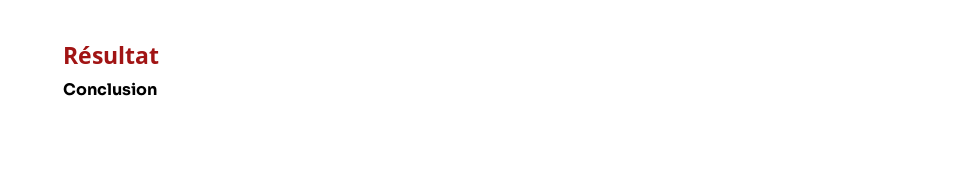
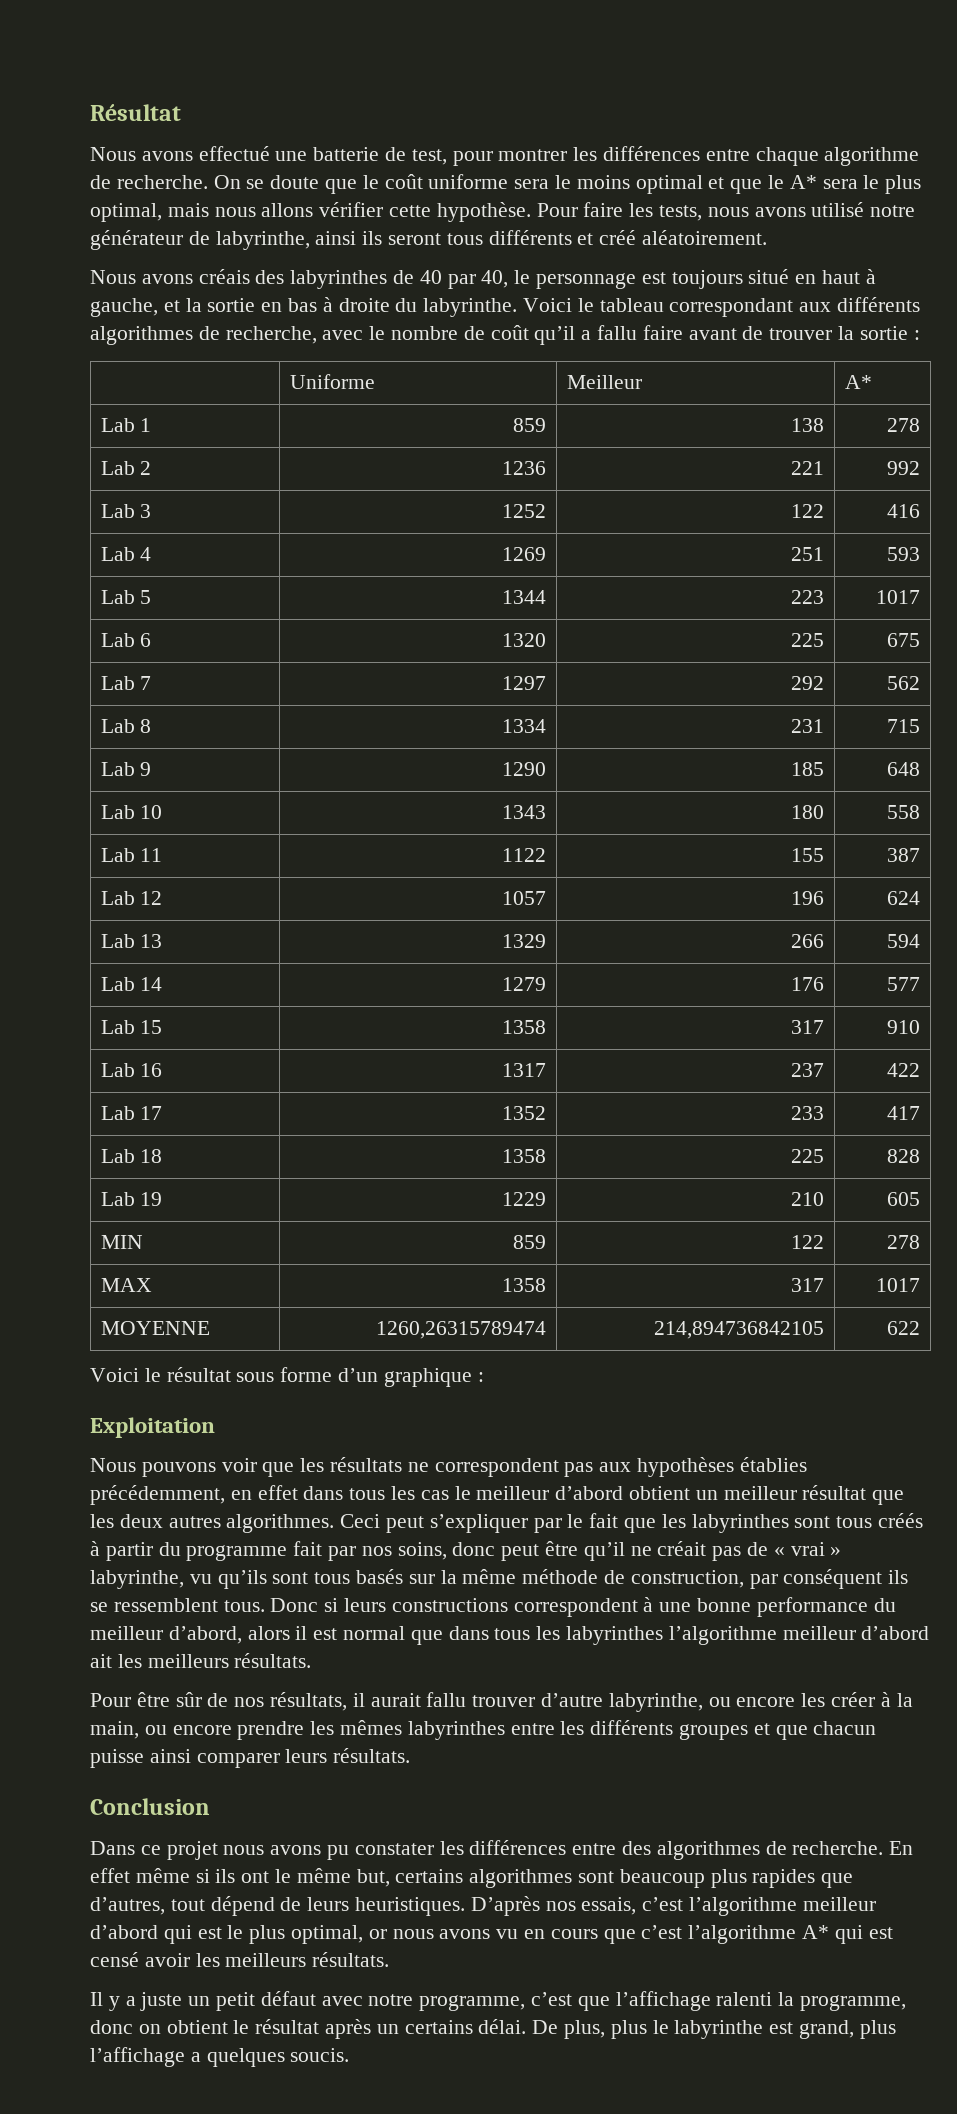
+ Nous avons effectué une batterie de test, pour montrer les différences entre chaque algorithme de recherche. On se doute que le coût uniforme sera le moins optimal et que le A* sera le plus optimal, mais nous allons vérifier cette hypothèse. Pour faire les tests, nous avons utilisé notre générateur de labyrinthe, ainsi ils seront tous différents et créé aléatoirement.
+ Nous avons créais des labyrinthes de 40 par 40, le personnage est toujours situé en haut à gauche, et la sortie en bas à droite du labyrinthe. Voici le tableau correspondant aux différents algorithmes de recherche, avec le nombre de coût qu’il a fallu faire avant de trouver la sortie :
+ | Uniforme | Meilleur | A*
+ Lab 1 | 859 | 138 | 278
+ Lab 2 | 1236 | 221 | 992
+ Lab 3 | 1252 | 122 | 416
+ Lab 4 | 1269 | 251 | 593
+ Lab 5 | 1344 | 223 | 1017
+ Lab 6 | 1320 | 225 | 675
+ Lab 7 | 1297 | 292 | 562
+ Lab 8 | 1334 | 231 | 715
+ Lab 9 | 1290 | 185 | 648
+ Lab 10 | 1343 | 180 | 558
+ Lab 11 | 1122 | 155 | 387
+ Lab 12 | 1057 | 196 | 624
+ Lab 13 | 1329 | 266 | 594
+ Lab 14 | 1279 | 176 | 577
+ Lab 15 | 1358 | 317 | 910
+ Lab 16 | 1317 | 237 | 422
+ Lab 17 | 1352 | 233 | 417
+ Lab 18 | 1358 | 225 | 828
+ Lab 19 | 1229 | 210 | 605
+ MIN | 859 | 122 | 278
+ MAX | 1358 | 317 | 1017
+ MOYENNE | 1260,26315789474 | 214,894736842105 | 622
+ Voici le résultat sous forme d’un graphique :
+ Exploitation
+ Nous pouvons voir que les résultats ne correspondent pas aux hypothèses établies précédemment, en effet dans tous les cas le meilleur d’abord obtient un meilleur résultat que les deux autres algorithmes. Ceci peut s’expliquer par le fait que les labyrinthes sont tous créés à partir du programme fait par nos soins, donc peut être qu’il ne créait pas de « vrai » labyrinthe, vu qu’ils sont tous basés sur la même méthode de construction, par conséquent ils se ressemblent tous. Donc si leurs constructions correspondent à une bonne performance du meilleur d’abord, alors il est normal que dans tous les labyrinthes l’algorithme meilleur d’abord ait les meilleurs résultats.
+ Pour être sûr de nos résultats, il aurait fallu trouver d’autre labyrinthe, ou encore les créer à la main, ou encore prendre les mêmes labyrinthes entre les différents groupes et que chacun puisse ainsi comparer leurs résultats.
  Conclusion
+ Dans ce projet nous avons pu constater les différences entre des algorithmes de recherche. En effet même si ils ont le même but, certains algorithmes sont beaucoup plus rapides que d’autres, tout dépend de leurs heuristiques. D’après nos essais, c’est l’algorithme meilleur d’abord qui est le plus optimal, or nous avons vu en cours que c’est l’algorithme A* qui est censé avoir les meilleurs résultats.
+ Il y a juste un petit défaut avec notre programme, c’est que l’affichage ralenti la programme, donc on obtient le résultat après un certains délai. De plus, plus le labyrinthe est grand, plus l’affichage a quelques soucis.

